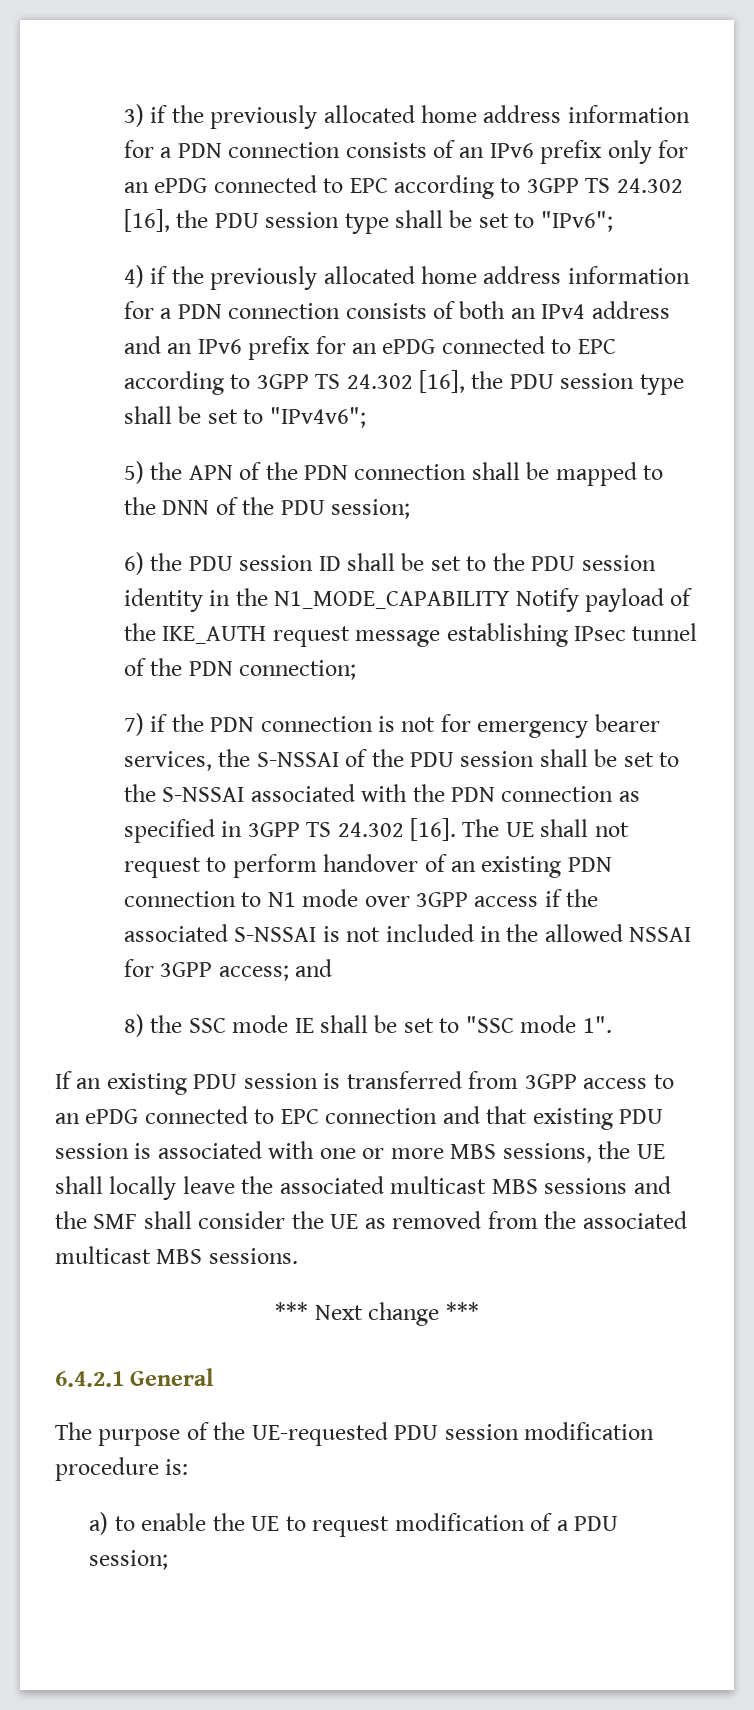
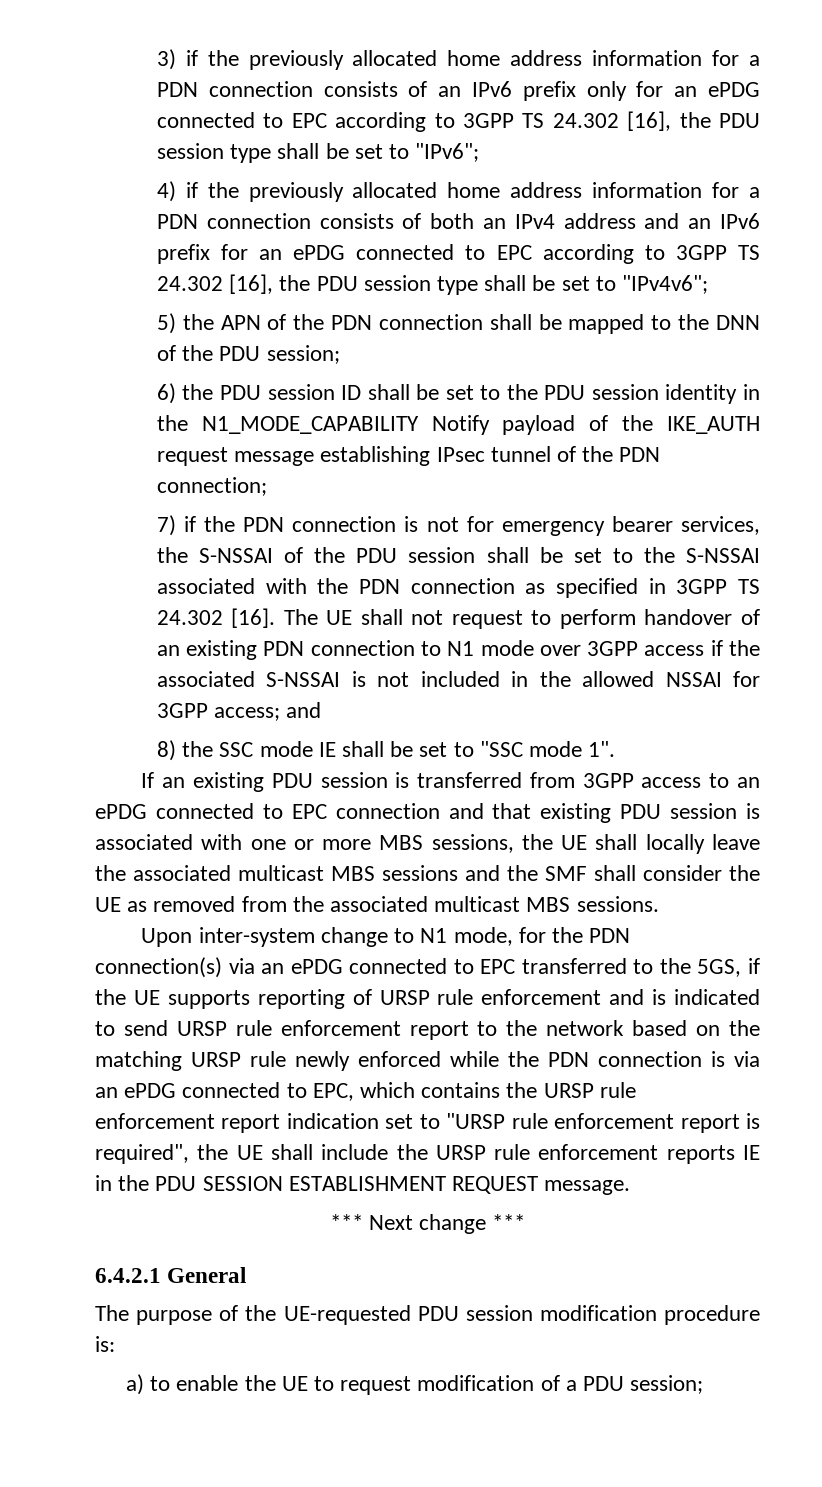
+ Upon inter-system change to N1 mode, for the PDN connection(s) via an ePDG connected to EPC transferred to the 5GS, if the UE supports reporting of URSP rule enforcement and is indicated to send URSP rule enforcement report to the network based on the matching URSP rule newly enforced while the PDN connection is via an ePDG connected to EPC, which contains the URSP rule enforcement report indication set to "URSP rule enforcement report is required", the UE shall include the URSP rule enforcement reports IE in the PDU SESSION ESTABLISHMENT REQUEST message.

